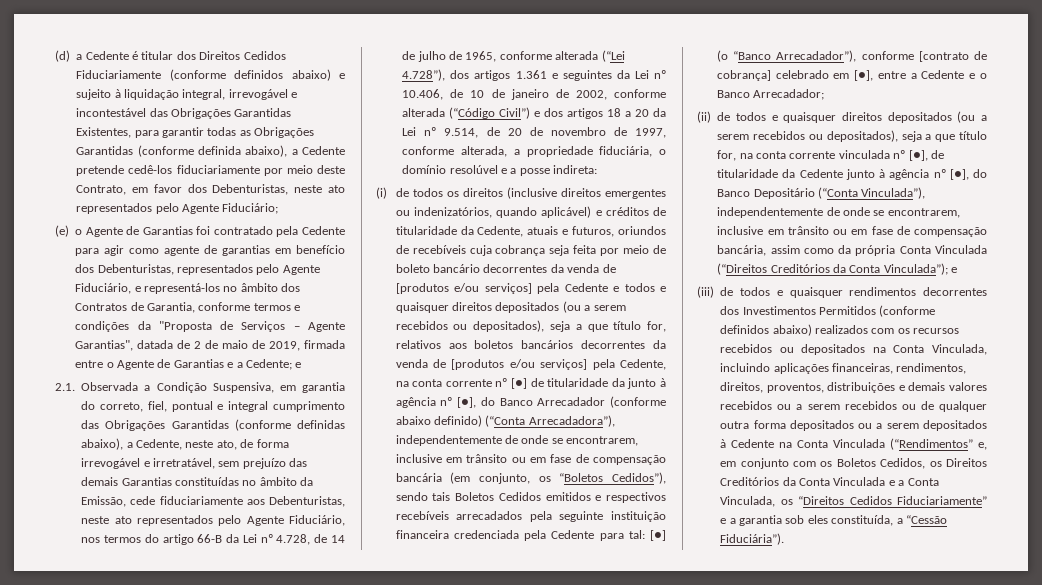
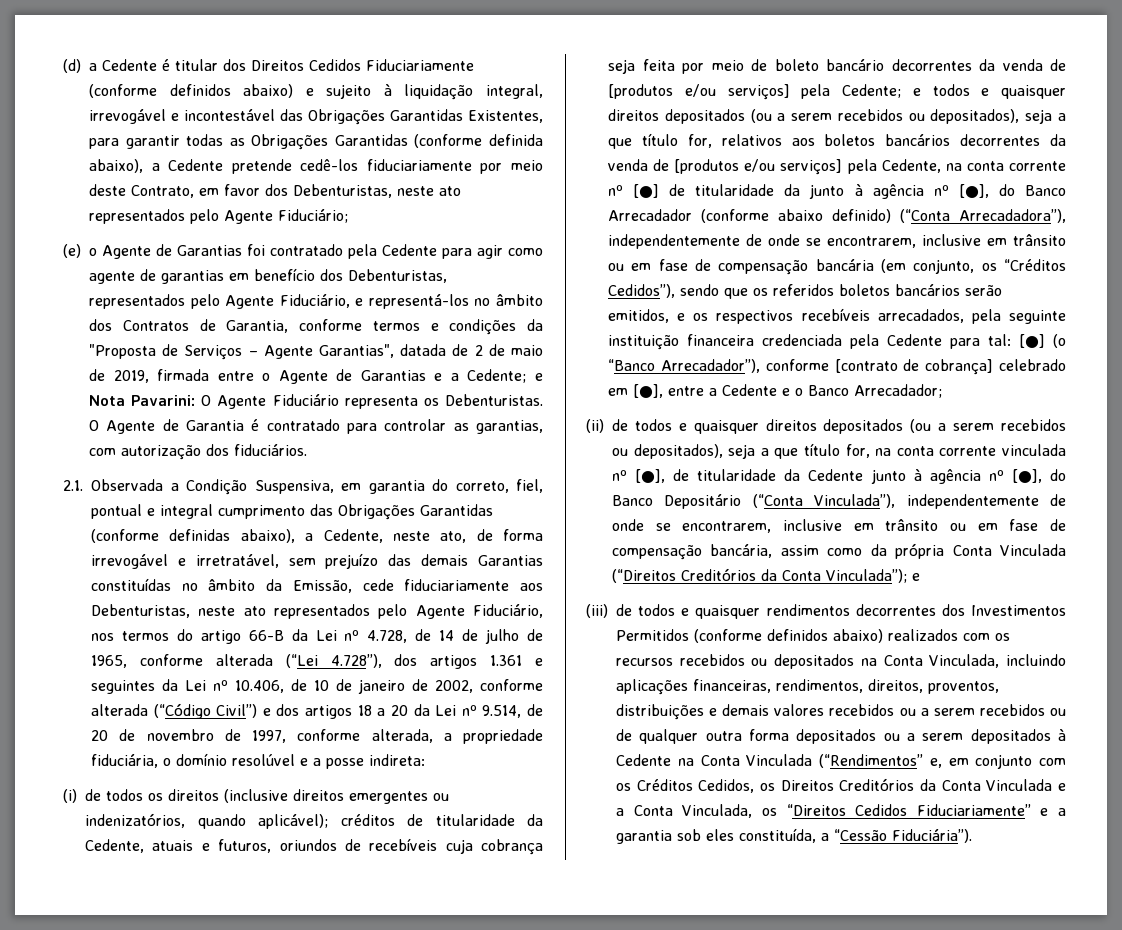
- (e) o Agente de Garantias foi contratado pela Cedente para agir como agente de garantias em benefício dos Debenturistas, representados pelo Agente Fiduciário, e representá-los no âmbito dos Contratos de Garantia, conforme termos e condições da "Proposta de Serviços – Agente Garantias", datada de 2 de maio de 2019, firmada entre o Agente de Garantias e a Cedente; e
+ (e) o Agente de Garantias foi contratado pela Cedente para agir como agente de garantias em benefício dos Debenturistas, representados pelo Agente Fiduciário, e representá-los no âmbito dos Contratos de Garantia, conforme termos e condições da "Proposta de Serviços – Agente Garantias", datada de 2 de maio de 2019, firmada entre o Agente de Garantias e a Cedente; e Nota Pavarini: O Agente Fiduciário representa os Debenturistas. O Agente de Garantia é contratado para controlar as garantias, com autorização dos fiduciários.
- (i) de todos os direitos (inclusive direitos emergentes ou indenizatórios, quando aplicável) e créditos de titularidade da Cedente, atuais e futuros, oriundos de recebíveis cuja cobrança seja feita por meio de boleto bancário decorrentes da venda de [produtos e/ou serviços] pela Cedente e todos e quaisquer direitos depositados (ou a serem recebidos ou depositados), seja a que título for, relativos aos boletos bancários decorrentes da venda de [produtos e/ou serviços] pela Cedente, na conta corrente nº [●] de titularidade da junto à agência nº [●], do Banco Arrecadador (conforme abaixo definido) (“Conta Arrecadadora”), independentemente de onde se encontrarem, inclusive em trânsito ou em fase de compensação bancária (em conjunto, os “Boletos Cedidos”), sendo tais Boletos Cedidos emitidos e respectivos recebíveis arrecadados pela seguinte instituição financeira credenciada pela Cedente para tal:
+ (i) de todos os direitos (inclusive direitos emergentes ou indenizatórios, quando aplicável); créditos de titularidade da Cedente, atuais e futuros, oriundos de recebíveis cuja cobrança seja feita por meio de boleto bancário decorrentes da venda de [produtos e/ou serviços] pela Cedente; e todos e quaisquer direitos depositados (ou a serem recebidos ou depositados), seja a que título for, relativos aos boletos bancários decorrentes da venda de [produtos e/ou serviços] pela Cedente, na conta corrente nº [●] de titularidade da junto à agência nº [●], do Banco Arrecadador (conforme abaixo definido) (“Conta Arrecadadora”), independentemente de onde se encontrarem, inclusive em trânsito ou em fase de compensação bancária (em conjunto, os “Créditos Cedidos”), sendo que os referidos boletos bancários serão emitidos, e os respectivos recebíveis arrecadados, pela seguinte instituição financeira credenciada pela Cedente para tal:
- (iii) de todos e quaisquer rendimentos decorrentes dos Investimentos Permitidos (conforme definidos abaixo) realizados com os recursos recebidos ou depositados na Conta Vinculada, incluindo aplicações financeiras, rendimentos, direitos, proventos, distribuições e demais valores recebidos ou a serem recebidos ou de qualquer outra forma depositados ou a serem depositados à Cedente na Conta Vinculada (“Rendimentos” e, em conjunto com os Boletos Cedidos, os Direitos Creditórios da Conta Vinculada e a Conta Vinculada, os “Direitos Cedidos Fiduciariamente” e a garantia sob eles constituída, a “Cessão Fiduciária”).
+ (iii) de todos e quaisquer rendimentos decorrentes dos Investimentos Permitidos (conforme definidos abaixo) realizados com os recursos recebidos ou depositados na Conta Vinculada, incluindo aplicações financeiras, rendimentos, direitos, proventos, distribuições e demais valores recebidos ou a serem recebidos ou de qualquer outra forma depositados ou a serem depositados à Cedente na Conta Vinculada (“Rendimentos” e, em conjunto com os Créditos Cedidos, os Direitos Creditórios da Conta Vinculada e a Conta Vinculada, os “Direitos Cedidos Fiduciariamente” e a garantia sob eles constituída, a “Cessão Fiduciária”).

